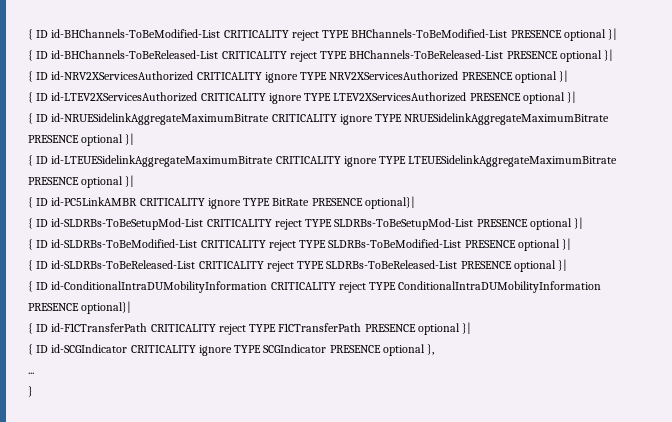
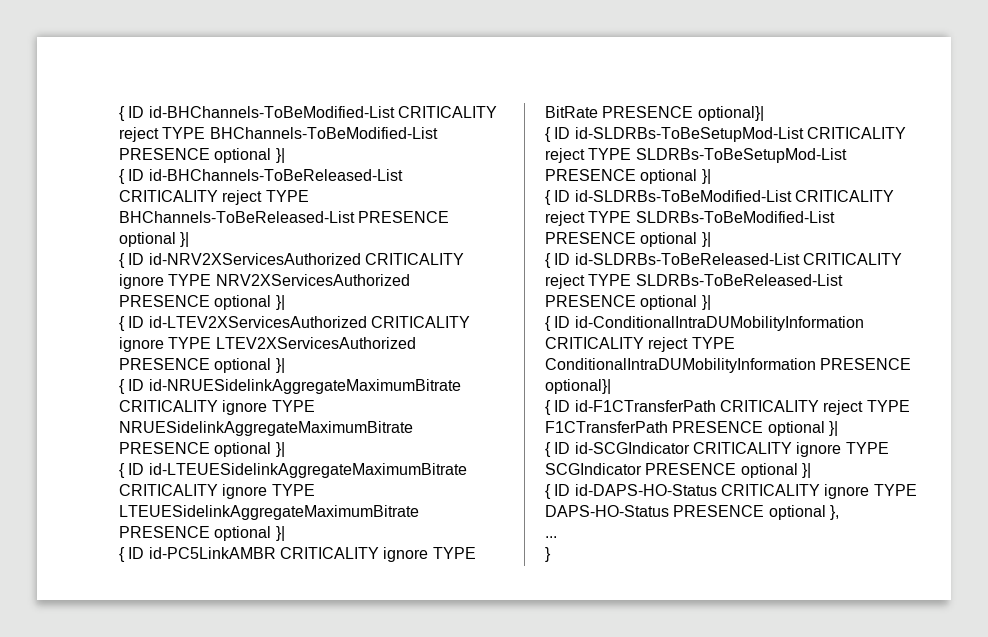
- { ID id-SCGIndicator CRITICALITY ignore TYPE SCGIndicator PRESENCE optional },
+ { ID id-SCGIndicator CRITICALITY ignore TYPE SCGIndicator PRESENCE optional }|
+ { ID id-DAPS-HO-Status CRITICALITY ignore TYPE DAPS-HO-Status PRESENCE optional },

